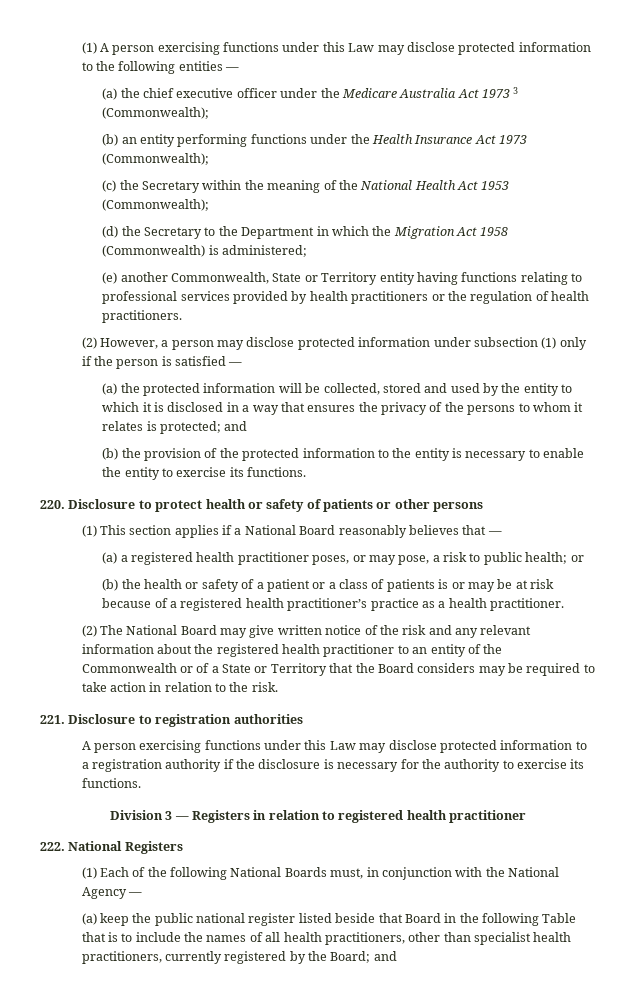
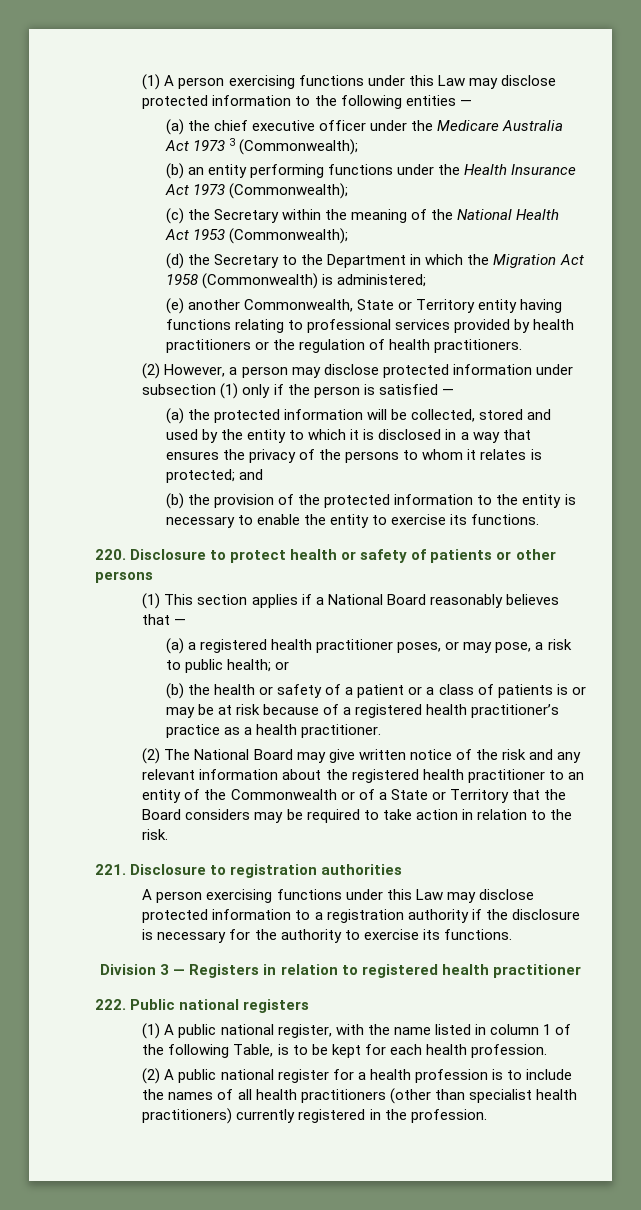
- 222. National Registers
- (1) Each of the following National Boards must, in conjunction with the National Agency —
- (a) keep the public national register listed beside that Board in the following Table that is to include the names of all health practitioners, other than specialist health practitioners, currently registered by the Board; and
+ 222. Public national registers
+ (1) A public national register, with the name listed in column 1 of the following Table, is to be kept for each health profession.
+ (2) A public national register for a health profession is to include the names of all health practitioners (other than specialist health practitioners) currently registered in the profession.

